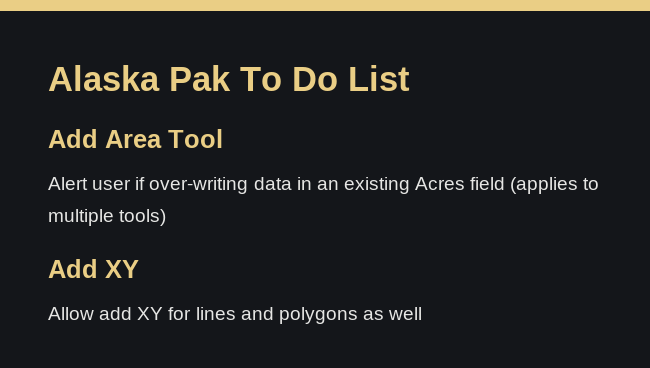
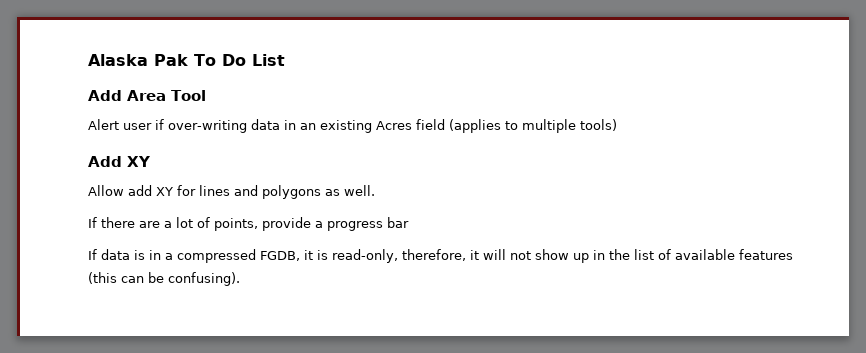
- Allow add XY for lines and polygons as well
+ Allow add XY for lines and polygons as well.
+ If there are a lot of points, provide a progress bar
+ If data is in a compressed FGDB, it is read-only, therefore, it will not show up in the list of available features (this can be confusing).

